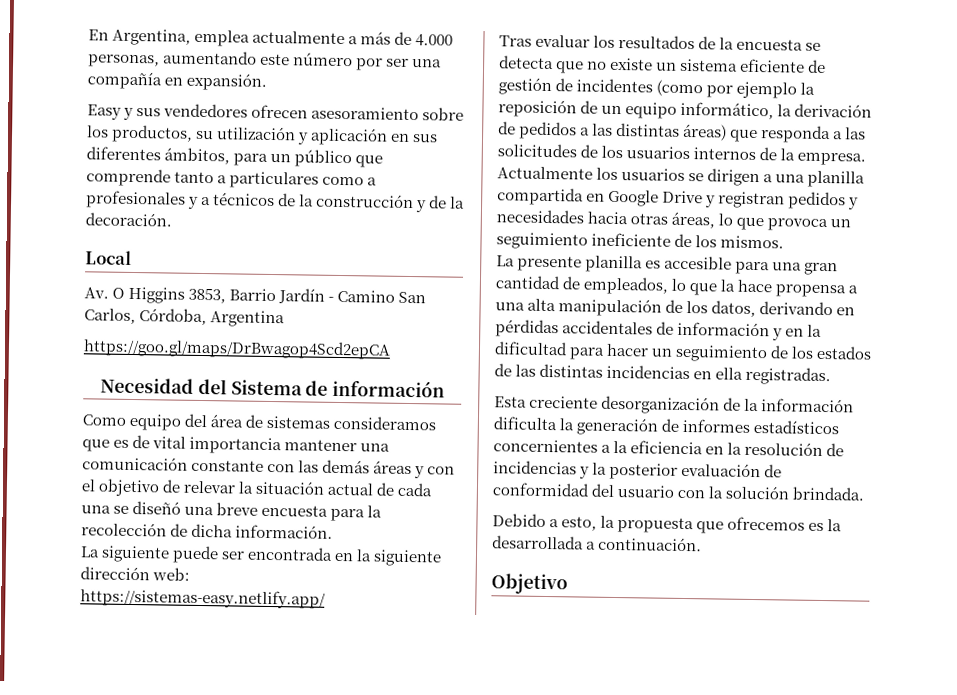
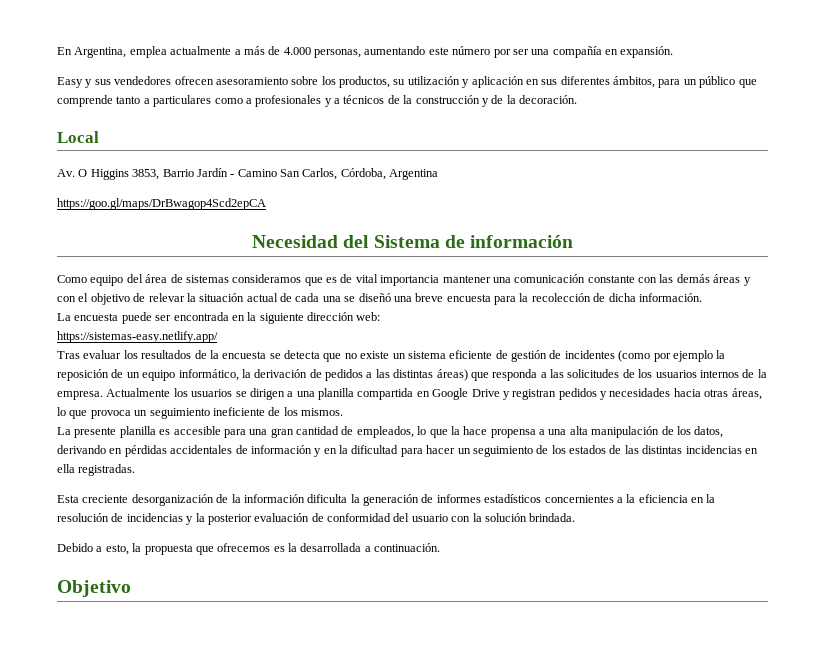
- La siguiente puede ser encontrada en la siguiente dirección web:
+ La encuesta puede ser encontrada en la siguiente dirección web:

